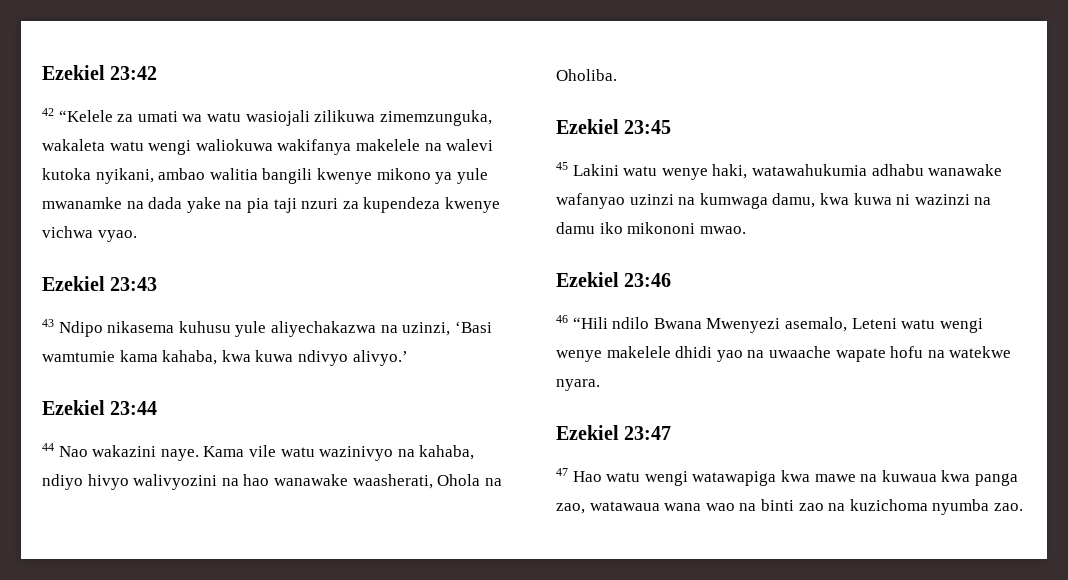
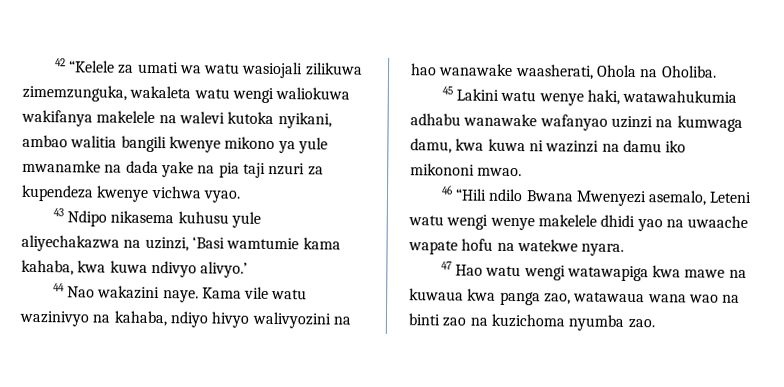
- Ezekiel 23:42
- Ezekiel 23:43
- Ezekiel 23:44
- Ezekiel 23:45
- Ezekiel 23:46
- Ezekiel 23:47

